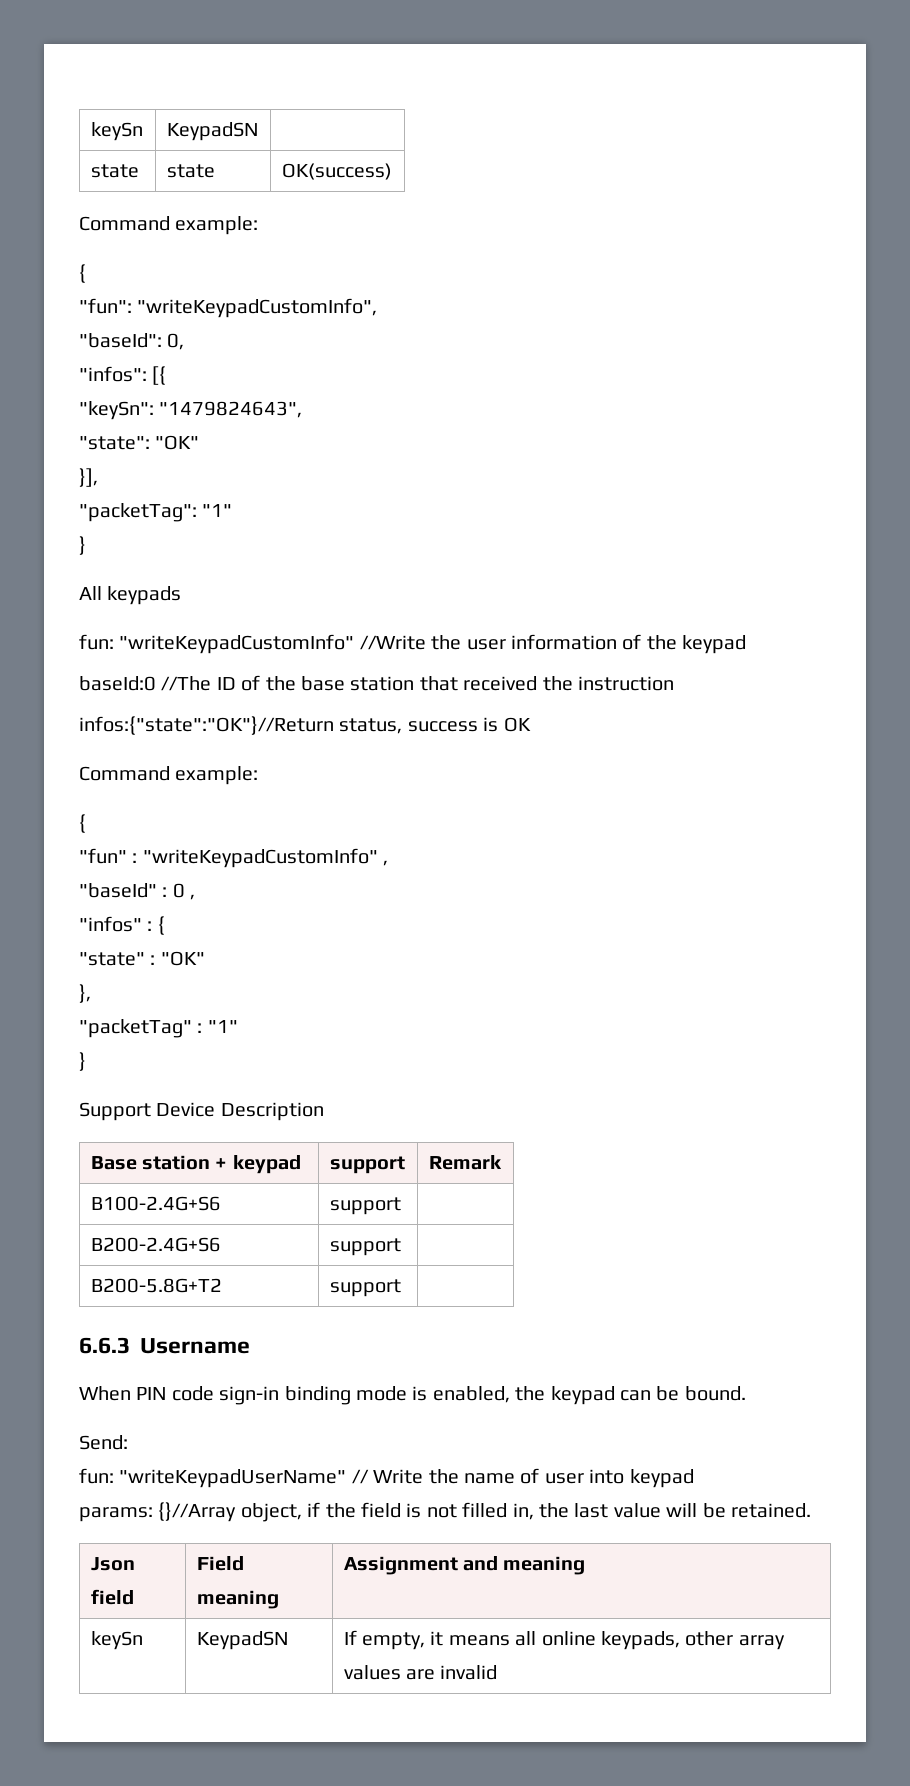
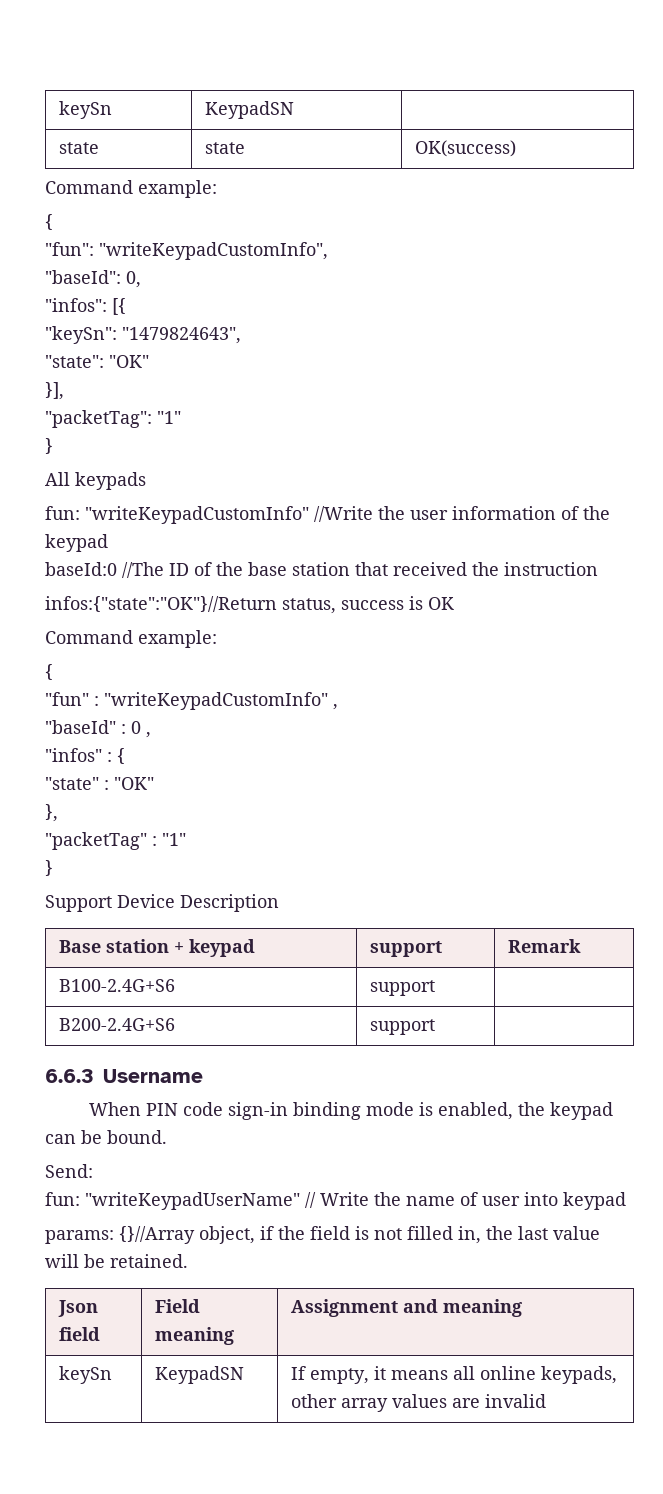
- B200-5.8G+T2 | support |

